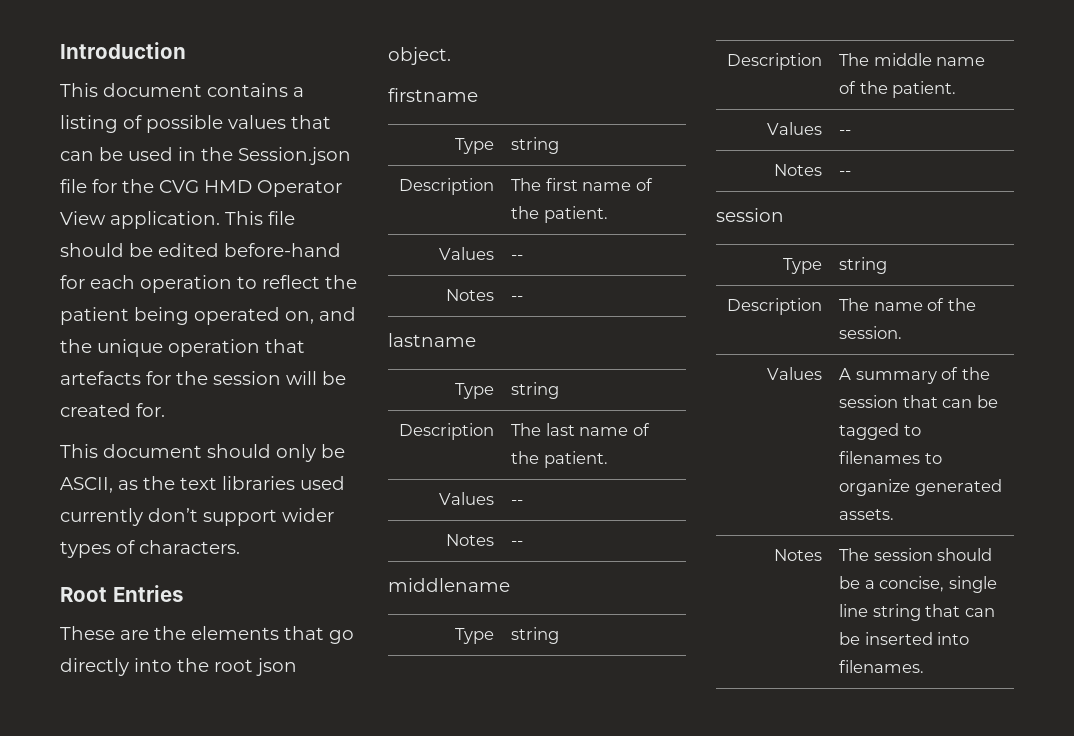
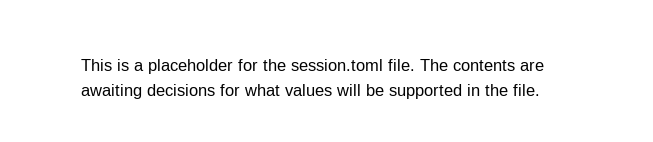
- Introduction
- This document contains a listing of possible values that can be used in the Session.json file for the CVG HMD Operator View application. This file should be edited before-hand for each operation to reflect the patient being operated on, and the unique operation that artefacts for the session will be created for.
- This document should only be ASCII, as the text libraries used currently don’t support wider types of characters.
- Root Entries
- These are the elements that go directly into the root json object.
- firstname
- Type | string
- Description | The first name of the patient.
- Values | --
- Notes | --
- lastname
- Type | string
- Description | The last name of the patient.
- Values | --
- Notes | --
- middlename
- Type | string
- Description | The middle name of the patient.
- Values | --
- Notes | --
- session
- Type | string
- Description | The name of the session.
- Values | A summary of the session that can be tagged to filenames to organize generated assets.
- Notes | The session should be a concise, single line string that can be inserted into filenames.
+ This is a placeholder for the session.toml file. The contents are awaiting decisions for what values will be supported in the file.

